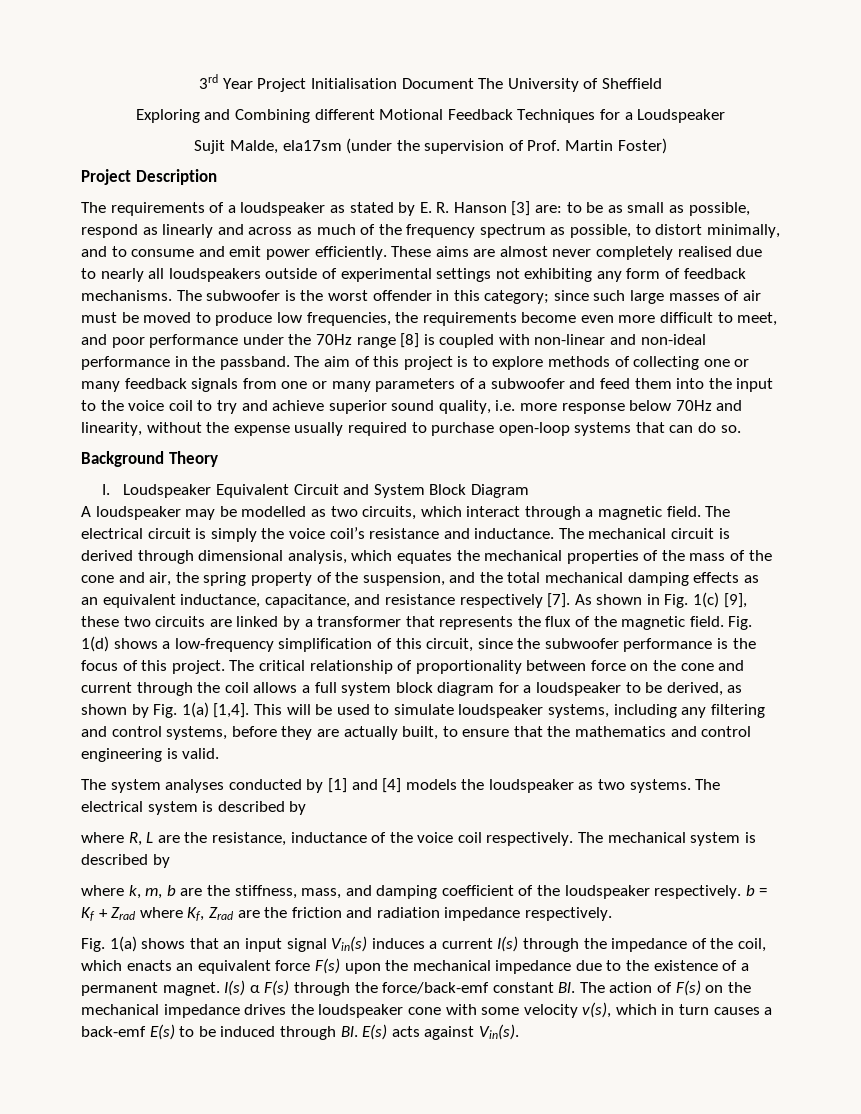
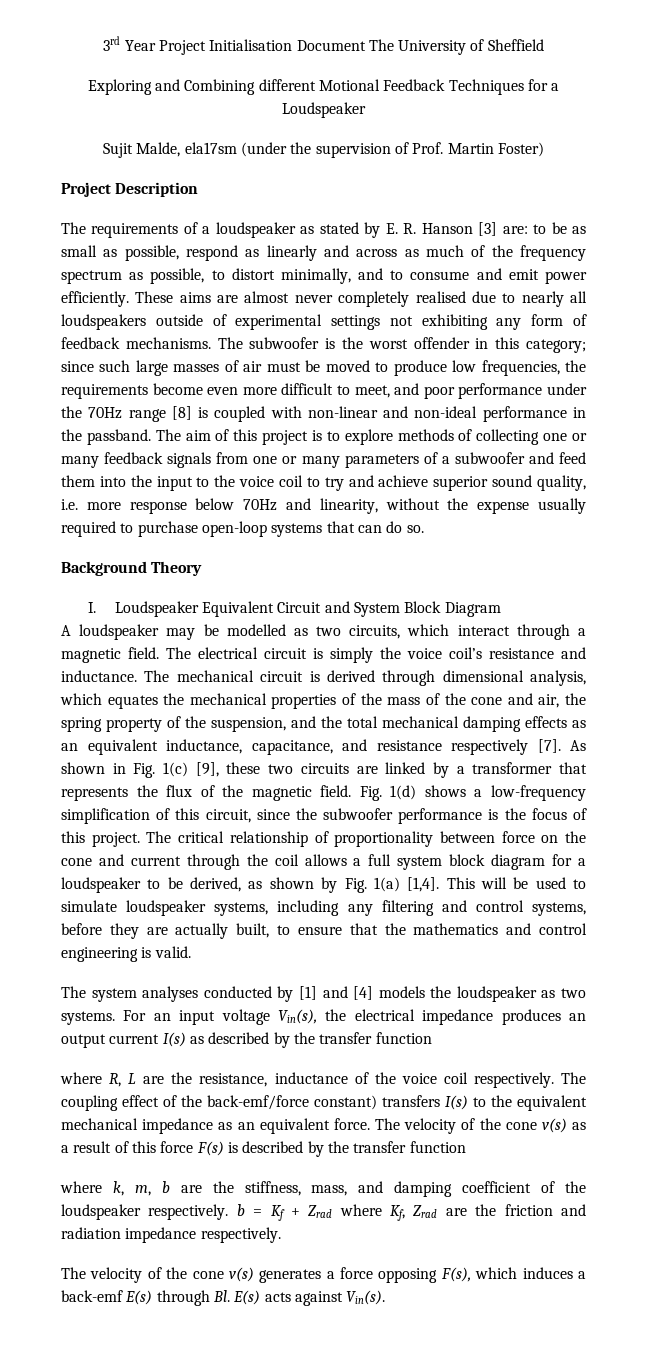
- The electrical system is described by
+ For an input voltage Vin(s), the electrical impedance produces an output current I(s) as described by the transfer function
- The mechanical system is described by
+ The coupling effect of the back-emf/force constant) transfers I(s) to the equivalent mechanical impedance as an equivalent force. The velocity of the cone v(s) as a result of this force F(s) is described by the transfer function
- Fig. 1(a) shows that an input signal Vin(s) induces a current I(s) through the impedance of the coil, which enacts an equivalent force F(s) upon the mechanical impedance due to the existence of a permanent magnet. I(s) α F(s) through the force/back-emf constant Bl. The action of F(s) on the mechanical impedance drives the loudspeaker cone with some velocity v(s), which in turn causes a back-emf E(s) to be induced through Bl. E(s) acts against Vin(s).
+ The velocity of the cone v(s) generates a force opposing F(s), which induces a back-emf E(s) through Bl. E(s) acts against Vin(s).

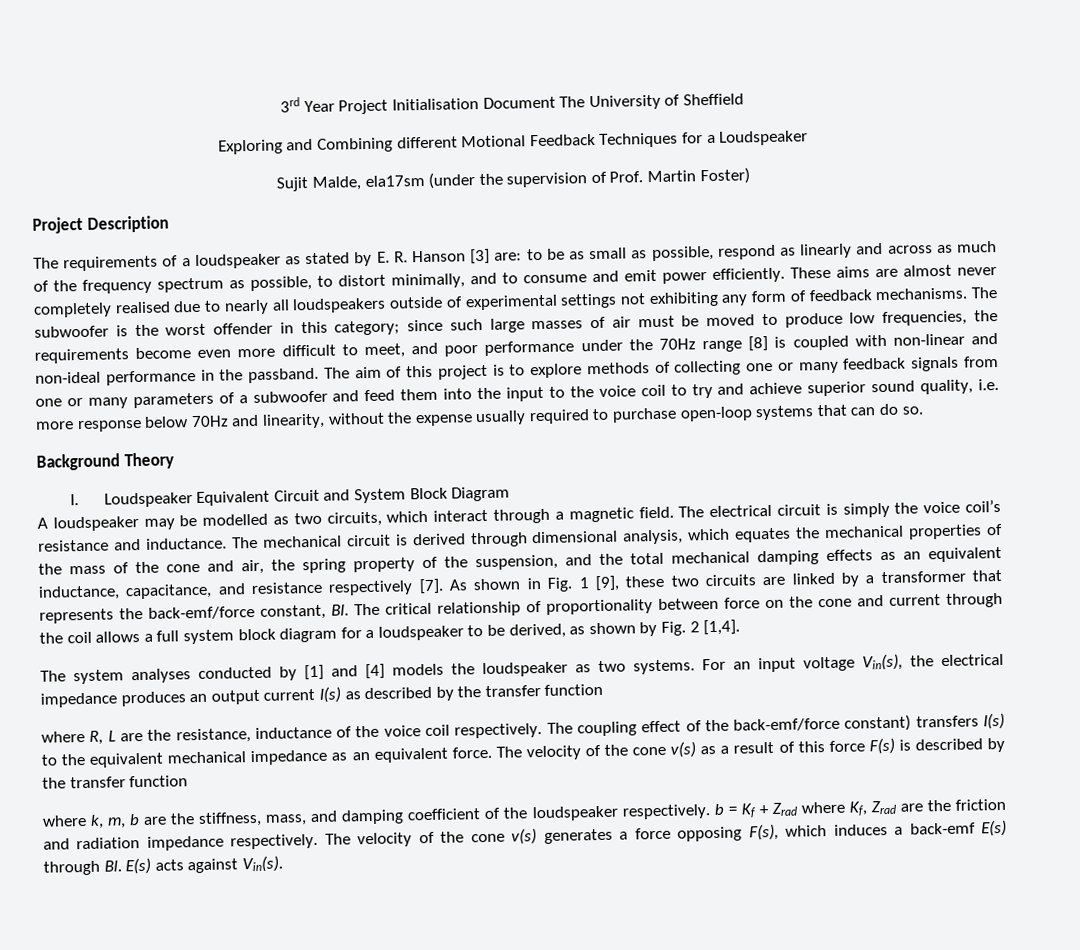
- As shown in Fig. 1(c) [9], these two circuits are linked by a transformer that represents the flux of the magnetic field. Fig. 1(d) shows a low-frequency simplification of this circuit, since the subwoofer performance is the focus of this project. The critical relationship of proportionality between force on the cone and current through the coil allows a full system block diagram for a loudspeaker to be derived, as shown by Fig. 1(a) [1,4]. This will be used to simulate loudspeaker systems, including any filtering and control systems, before they are actually built, to ensure that the mathematics and control engineering is valid.
+ As shown in Fig. 1 [9], these two circuits are linked by a transformer that represents the back-emf/force constant, Bl. The critical relationship of proportionality between force on the cone and current through the coil allows a full system block diagram for a loudspeaker to be derived, as shown by Fig. 2 [1,4].
- where k, m, b are the stiffness, mass, and damping coefficient of the loudspeaker respectively. b = Kf + Zrad where Kf, Zrad are the friction and radiation impedance respectively.
- The velocity of the cone v(s) generates a force opposing F(s), which induces a back-emf E(s) through Bl. E(s) acts against Vin(s).
+ where k, m, b are the stiffness, mass, and damping coefficient of the loudspeaker respectively. b = Kf + Zrad where Kf, Zrad are the friction and radiation impedance respectively. The velocity of the cone v(s) generates a force opposing F(s), which induces a back-emf E(s) through Bl. E(s) acts against Vin(s).

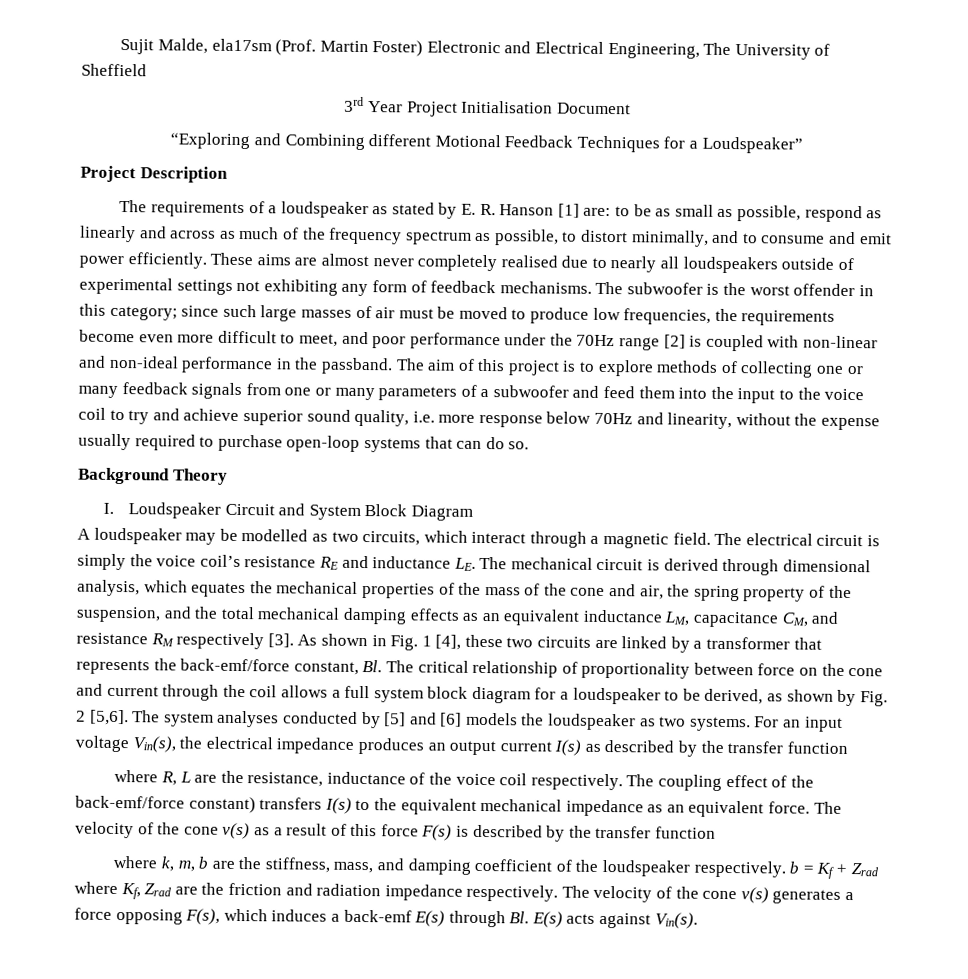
+ Sujit Malde, ela17sm (Prof. Martin Foster) Electronic and Electrical Engineering, The University of Sheffield
- 3rd Year Project Initialisation Document The University of Sheffield
- Exploring and Combining different Motional Feedback Techniques for a Loudspeaker
- Sujit Malde, ela17sm (under the supervision of Prof. Martin Foster)
+ 3rd Year Project Initialisation Document
+ “Exploring and Combining different Motional Feedback Techniques for a Loudspeaker”
- The requirements of a loudspeaker as stated by E. R. Hanson [3] are: to be as small as possible, respond as linearly and across as much of the frequency spectrum as possible, to distort minimally, and to consume and emit power efficiently.
+ The requirements of a loudspeaker as stated by E. R. Hanson [1] are: to be as small as possible, respond as linearly and across as much of the frequency spectrum as possible, to distort minimally, and to consume and emit power efficiently.
- The subwoofer is the worst offender in this category; since such large masses of air must be moved to produce low frequencies, the requirements become even more difficult to meet, and poor performance under the 70Hz range [8] is coupled with non-linear and non-ideal performance in the passband.
+ The subwoofer is the worst offender in this category; since such large masses of air must be moved to produce low frequencies, the requirements become even more difficult to meet, and poor performance under the 70Hz range [2] is coupled with non-linear and non-ideal performance in the passband.
- I. Loudspeaker Equivalent Circuit and System Block Diagram
+ I. Loudspeaker Circuit and System Block Diagram
- The electrical circuit is simply the voice coil’s resistance and inductance. The mechanical circuit is derived through dimensional analysis, which equates the mechanical properties of the mass of the cone and air, the spring property of the suspension, and the total mechanical damping effects as an equivalent inductance, capacitance, and resistance respectively [7].
+ The electrical circuit is simply the voice coil’s resistance RE and inductance LE. The mechanical circuit is derived through dimensional analysis, which equates the mechanical properties of the mass of the cone and air, the spring property of the suspension, and the total mechanical damping effects as an equivalent inductance LM, capacitance CM, and resistance RM respectively [3].
- As shown in Fig. 1 [9], these two circuits are linked by a transformer that represents the back-emf/force constant, Bl. The critical relationship of proportionality between force on the cone and current through the coil allows a full system block diagram for a loudspeaker to be derived, as shown by Fig. 2 [1,4].
- The system analyses conducted by [1] and [4] models the loudspeaker as two systems.
+ As shown in Fig. 1 [4], these two circuits are linked by a transformer that represents the back-emf/force constant, Bl. The critical relationship of proportionality between force on the cone and current through the coil allows a full system block diagram for a loudspeaker to be derived, as shown by Fig. 2 [5,6]. The system analyses conducted by [5] and [6] models the loudspeaker as two systems.

